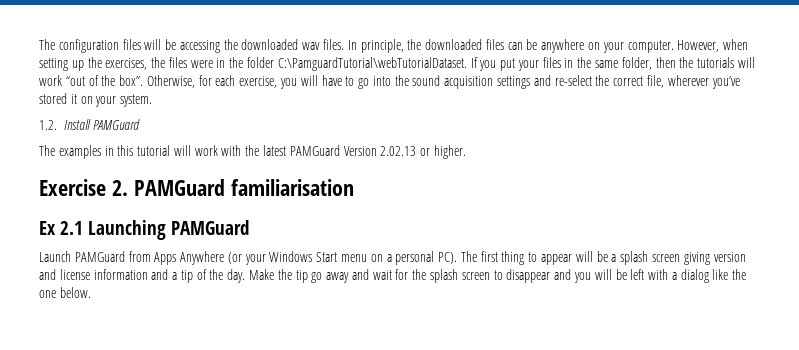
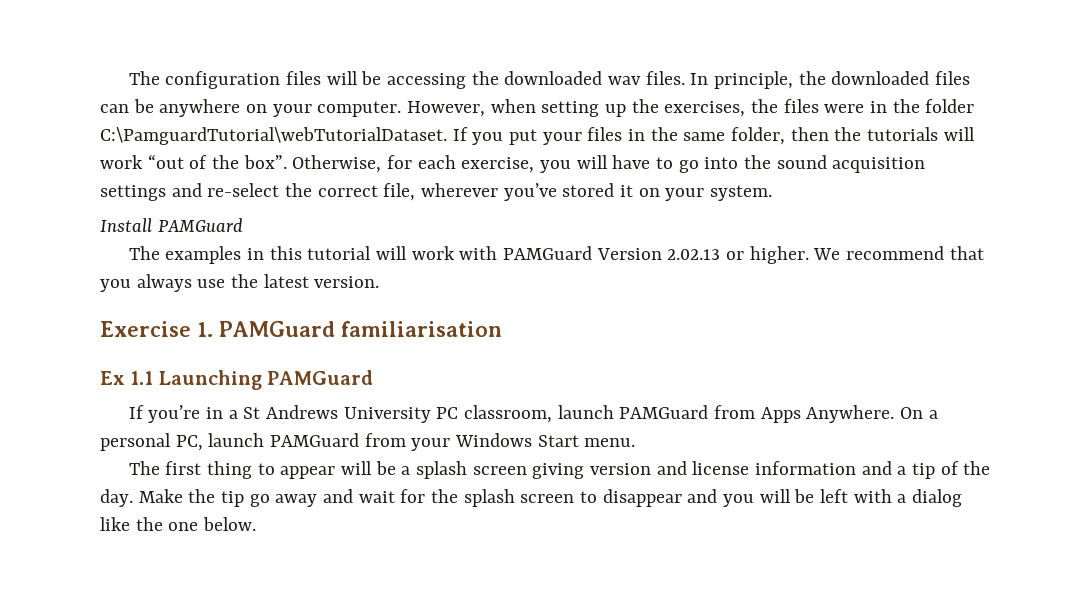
- 1.2. Install PAMGuard
+ Install PAMGuard
- The examples in this tutorial will work with the latest PAMGuard Version 2.02.13 or higher.
+ The examples in this tutorial will work with PAMGuard Version 2.02.13 or higher. We recommend that you always use the latest version.
- Exercise 2. PAMGuard familiarisation
+ Exercise 1. PAMGuard familiarisation
- Ex 2.1 Launching PAMGuard
+ Ex 1.1 Launching PAMGuard
- Launch PAMGuard from Apps Anywhere (or your Windows Start menu on a personal PC). The first thing to appear will be a splash screen giving version and license information and a tip of the day.
+ If you’re in a St Andrews University PC classroom, launch PAMGuard from Apps Anywhere. On a personal PC, launch PAMGuard from your Windows Start menu.
+ The first thing to appear will be a splash screen giving version and license information and a tip of the day.

